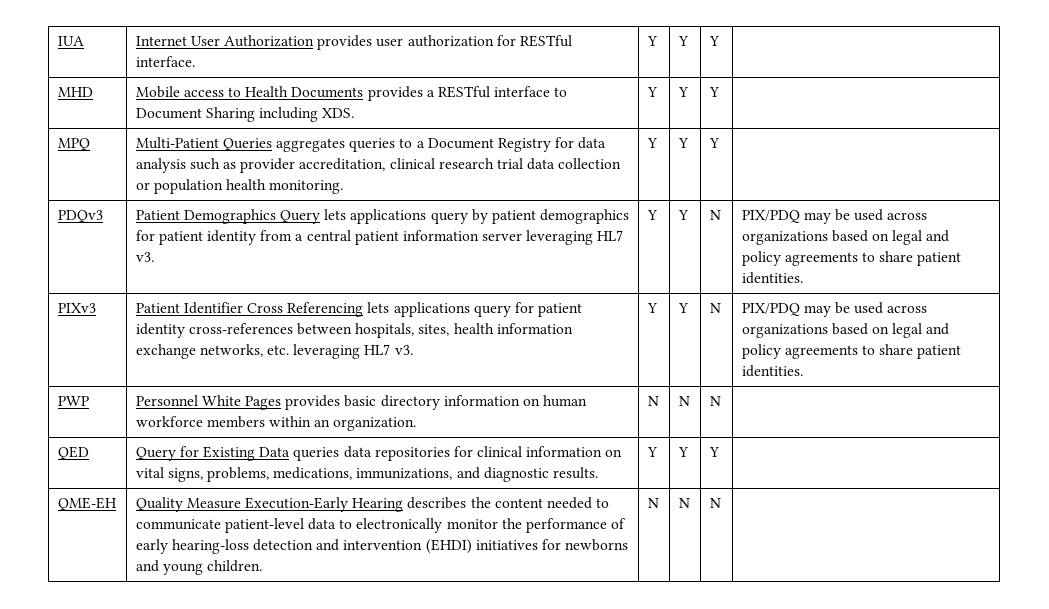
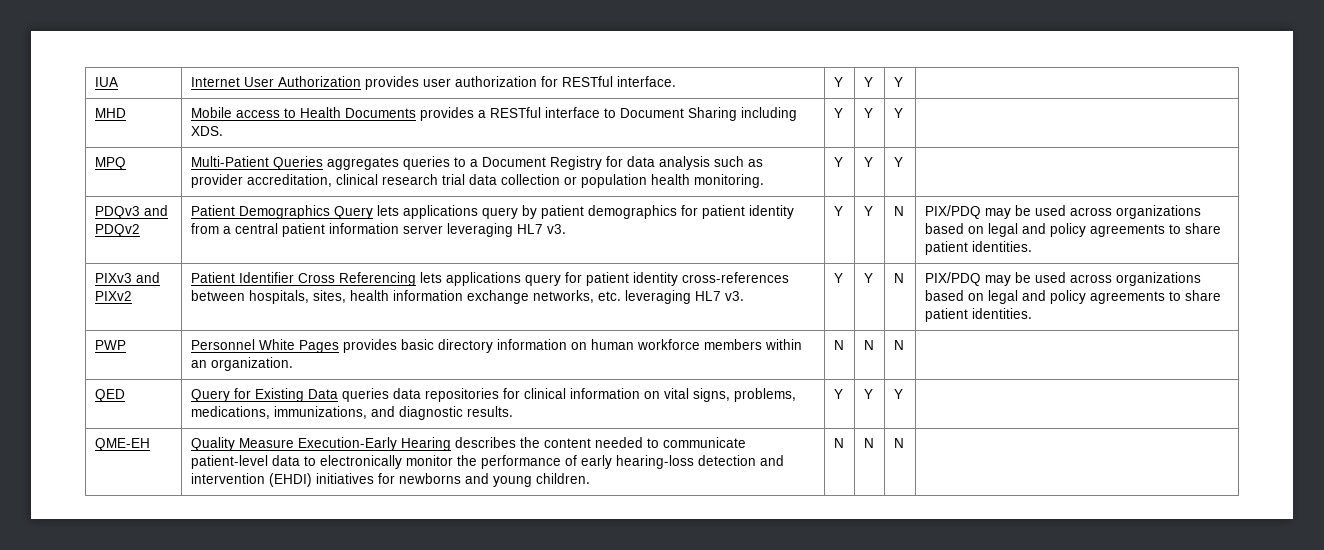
- PDQv3
+ PDQv3 and PDQv2
- PIXv3
+ PIXv3 and PIXv2

